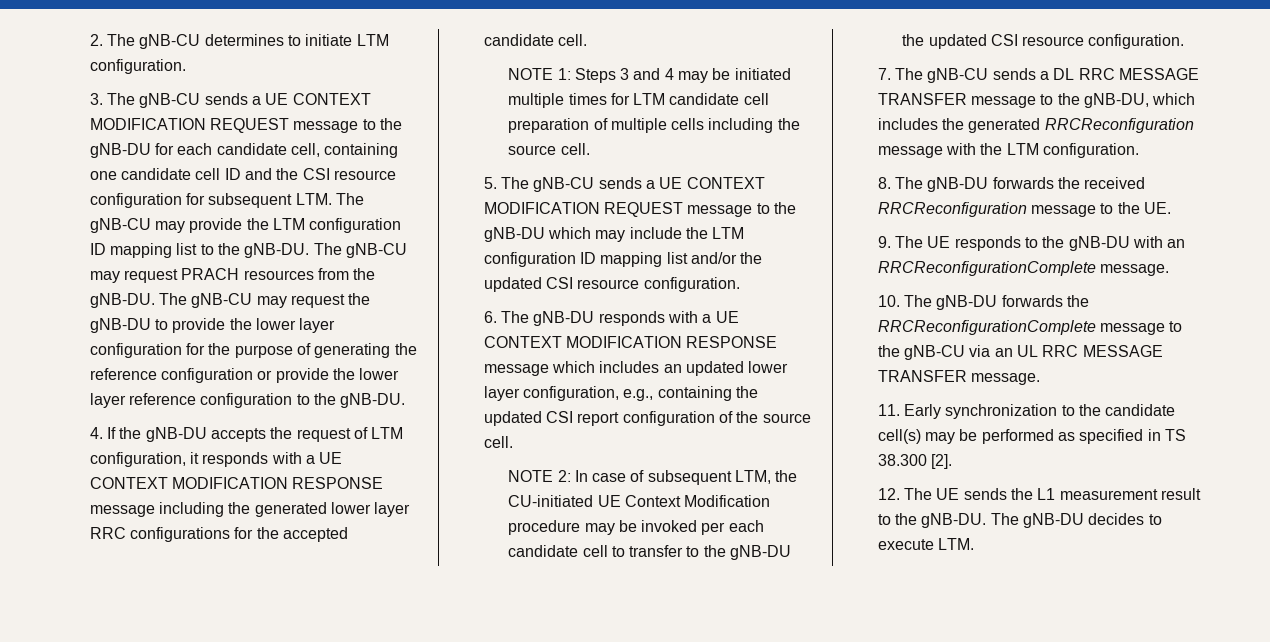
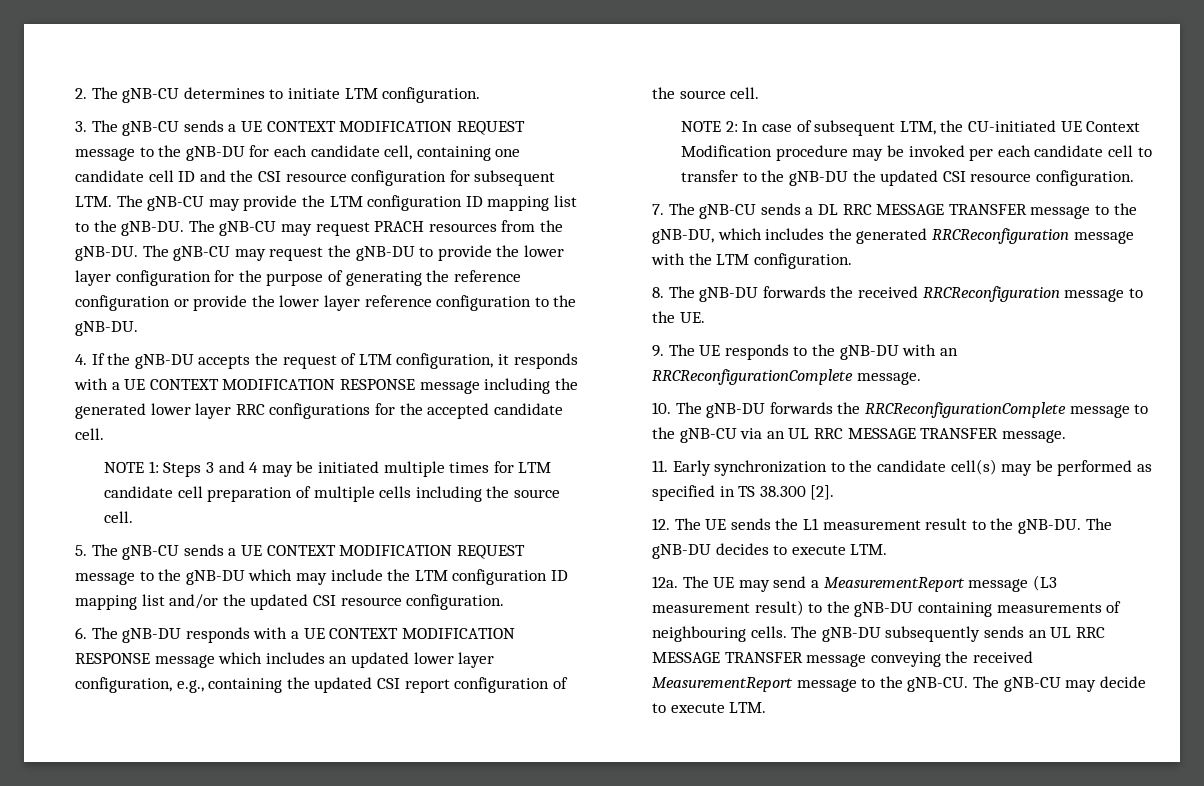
+ 12a. The UE may send a MeasurementReport message (L3 measurement result) to the gNB-DU containing measurements of neighbouring cells. The gNB-DU subsequently sends an UL RRC MESSAGE TRANSFER message conveying the received MeasurementReport message to the gNB-CU. The gNB-CU may decide to execute LTM.

